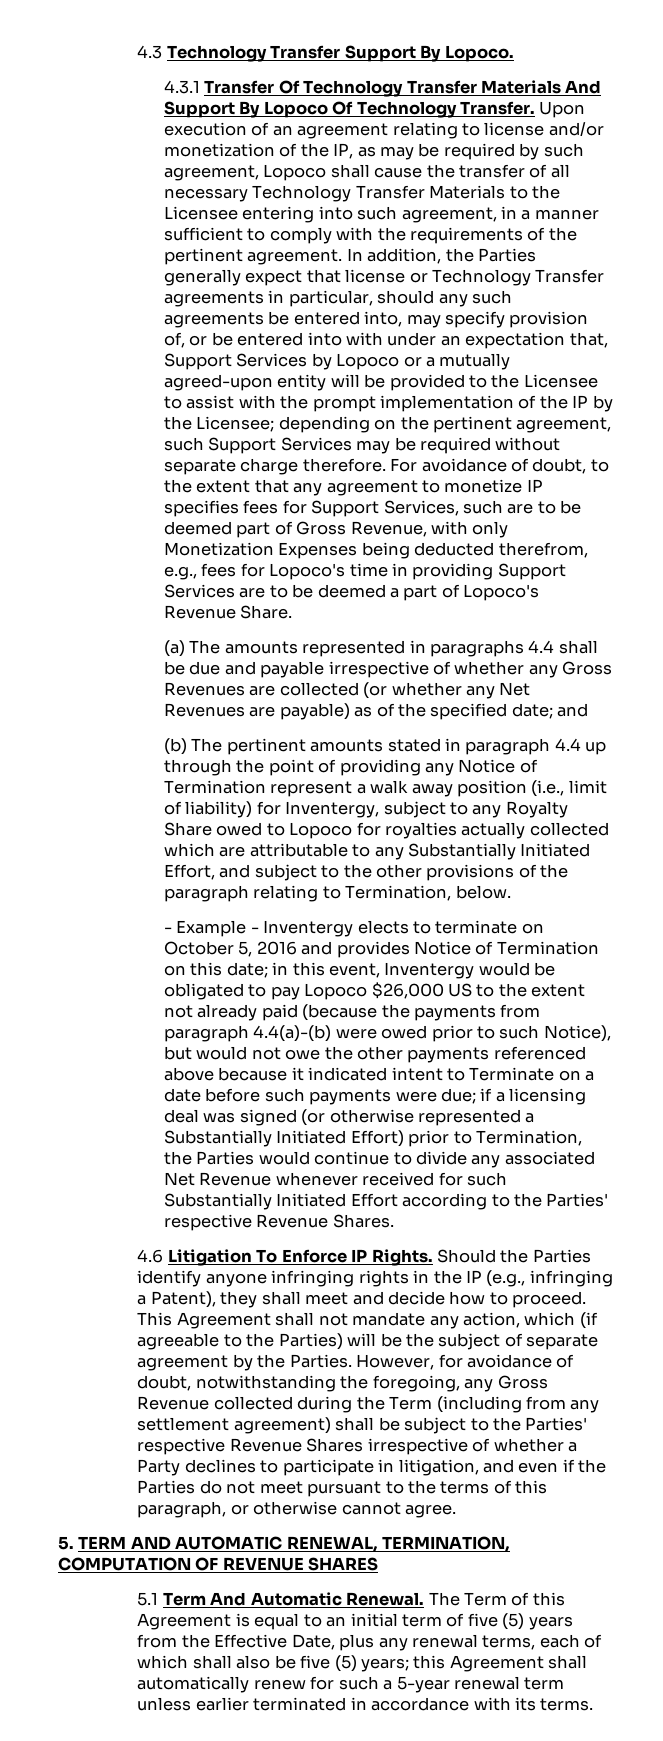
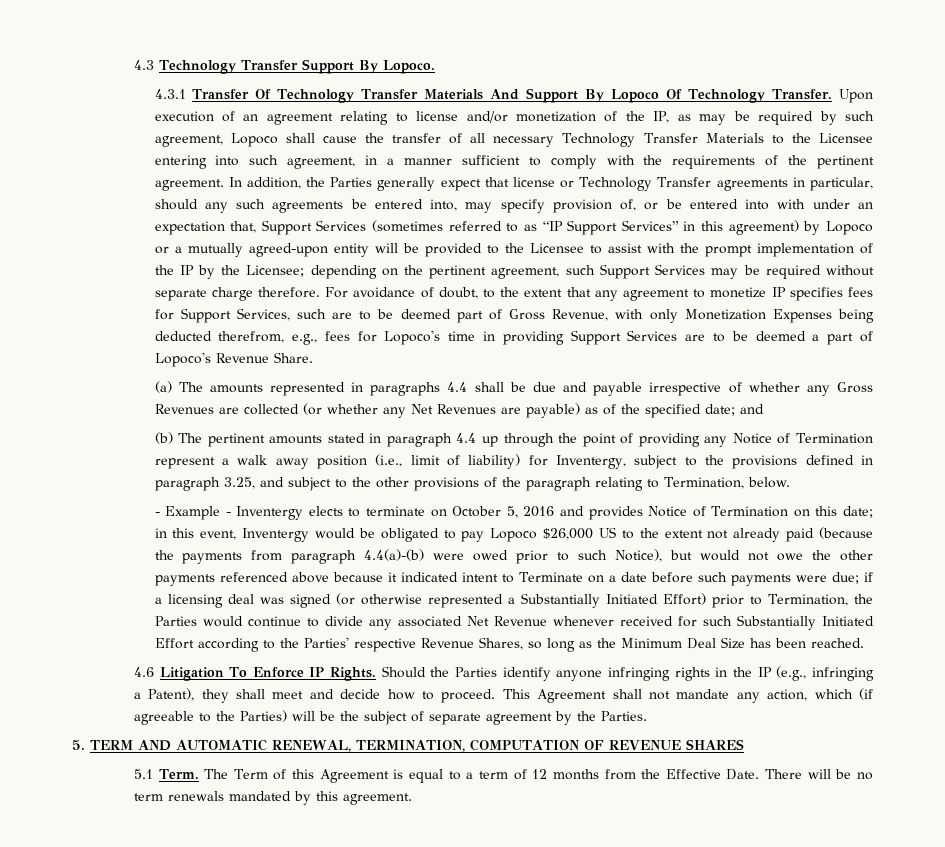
- In addition, the Parties generally expect that license or Technology Transfer agreements in particular, should any such agreements be entered into, may specify provision of, or be entered into with under an expectation that, Support Services by Lopoco or a mutually agreed-upon entity will be provided to the Licensee to assist with the prompt implementation of the IP by the Licensee;
+ In addition, the Parties generally expect that license or Technology Transfer agreements in particular, should any such agreements be entered into, may specify provision of, or be entered into with under an expectation that, Support Services (sometimes referred to as “IP Support Services” in this agreement) by Lopoco or a mutually agreed-upon entity will be provided to the Licensee to assist with the prompt implementation of the IP by the Licensee;
- (b) The pertinent amounts stated in paragraph 4.4 up through the point of providing any Notice of Termination represent a walk away position (i.e., limit of liability) for Inventergy, subject to any Royalty Share owed to Lopoco for royalties actually collected which are attributable to any Substantially Initiated Effort, and subject to the other provisions of the paragraph relating to Termination, below.
+ (b) The pertinent amounts stated in paragraph 4.4 up through the point of providing any Notice of Termination represent a walk away position (i.e., limit of liability) for Inventergy, subject to the provisions defined in paragraph 3.25, and subject to the other provisions of the paragraph relating to Termination, below.
- if a licensing deal was signed (or otherwise represented a Substantially Initiated Effort) prior to Termination, the Parties would continue to divide any associated Net Revenue whenever received for such Substantially Initiated Effort according to the Parties' respective Revenue Shares.
+ if a licensing deal was signed (or otherwise represented a Substantially Initiated Effort) prior to Termination, the Parties would continue to divide any associated Net Revenue whenever received for such Substantially Initiated Effort according to the Parties' respective Revenue Shares, so long as the Minimum Deal Size has been reached.
- However, for avoidance of doubt, notwithstanding the foregoing, any Gross Revenue collected during the Term (including from any settlement agreement) shall be subject to the Parties' respective Revenue Shares irrespective of whether a Party declines to participate in litigation, and even if the Parties do not meet pursuant to the terms of this paragraph, or otherwise cannot agree.
- 5.1 Term And Automatic Renewal.
+ 5.1 Term.
- The Term of this Agreement is equal to an initial term of five (5) years from the Effective Date, plus any renewal terms, each of which shall also be five (5) years; this Agreement shall automatically renew for such a 5-year renewal term unless earlier terminated in accordance with its terms.
+ The Term of this Agreement is equal to a term of 12 months from the Effective Date. There will be no term renewals mandated by this agreement.

